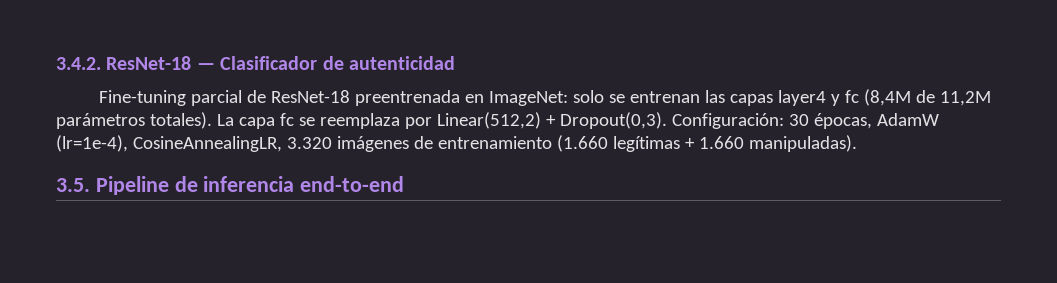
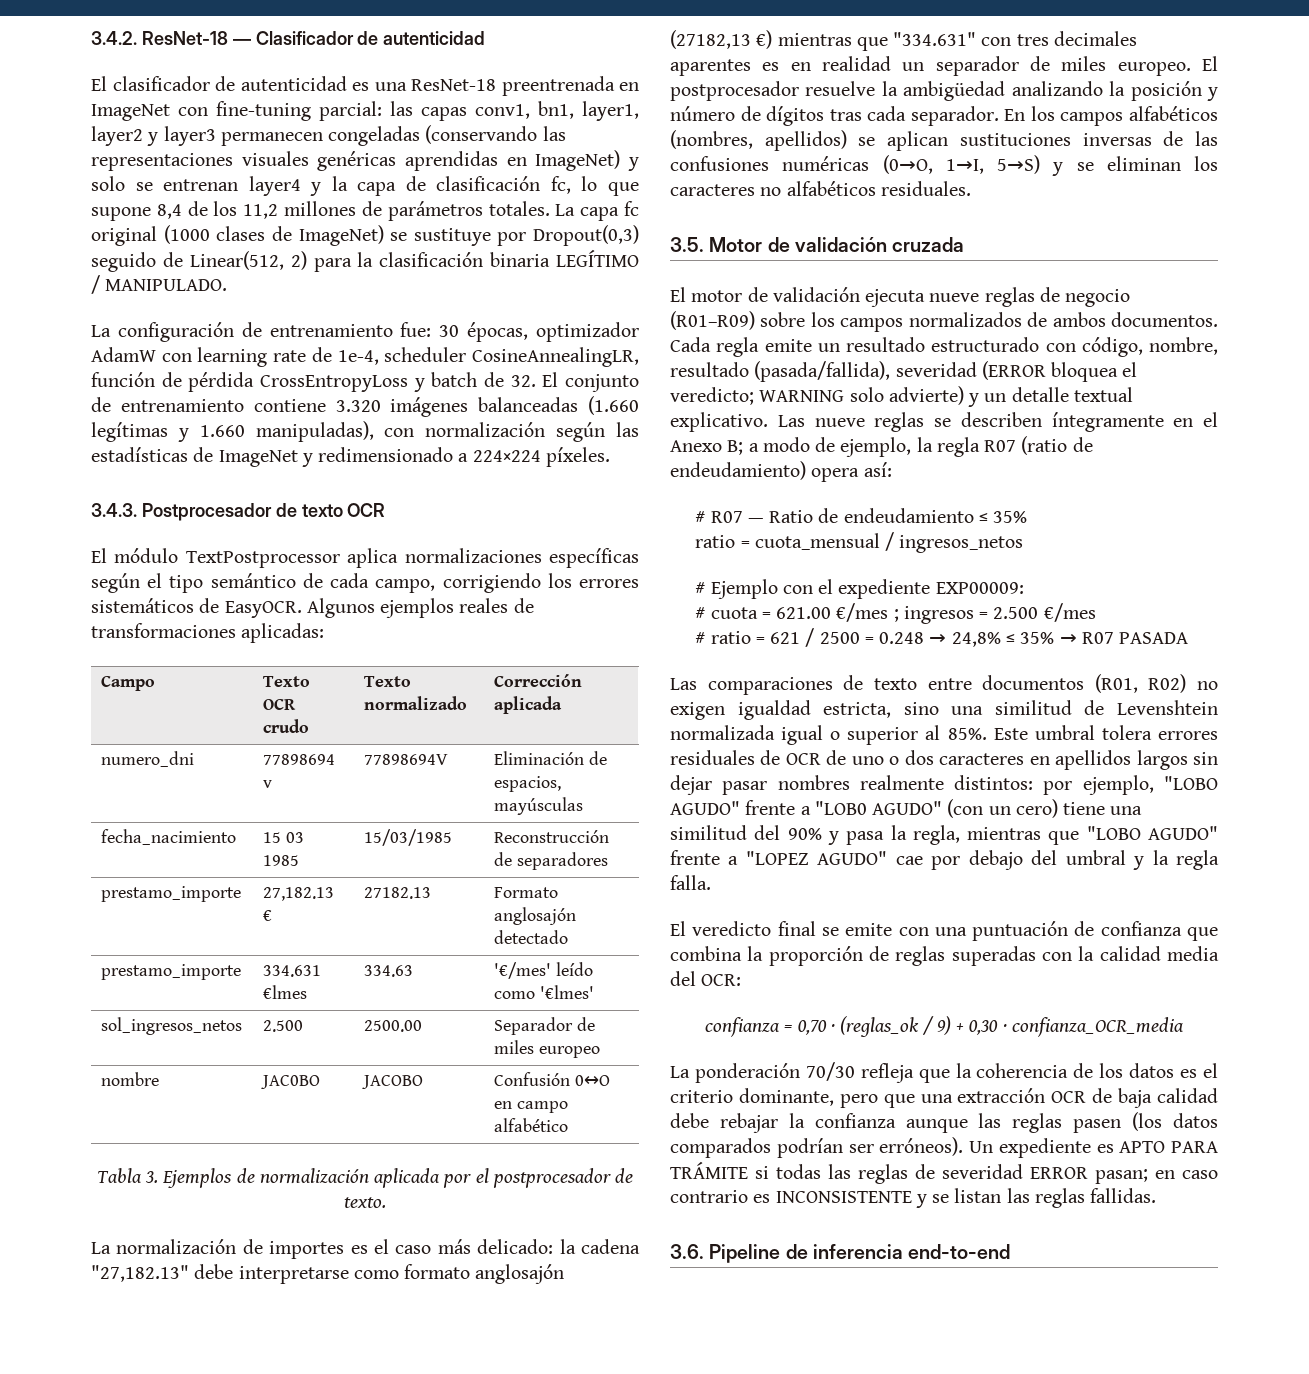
- Fine-tuning parcial de ResNet-18 preentrenada en ImageNet: solo se entrenan las capas layer4 y fc (8,4M de 11,2M parámetros totales). La capa fc se reemplaza por Linear(512,2) + Dropout(0,3). Configuración: 30 épocas, AdamW (lr=1e-4), CosineAnnealingLR, 3.320 imágenes de entrenamiento (1.660 legítimas + 1.660 manipuladas).
- 3.5. Pipeline de inferencia end-to-end
+ El clasificador de autenticidad es una ResNet-18 preentrenada en ImageNet con fine-tuning parcial: las capas conv1, bn1, layer1, layer2 y layer3 permanecen congeladas (conservando las representaciones visuales genéricas aprendidas en ImageNet) y solo se entrenan layer4 y la capa de clasificación fc, lo que supone 8,4 de los 11,2 millones de parámetros totales. La capa fc original (1000 clases de ImageNet) se sustituye por Dropout(0,3) seguido de Linear(512, 2) para la clasificación binaria LEGÍTIMO / MANIPULADO.
+ La configuración de entrenamiento fue: 30 épocas, optimizador AdamW con learning rate de 1e-4, scheduler CosineAnnealingLR, función de pérdida CrossEntropyLoss y batch de 32. El conjunto de entrenamiento contiene 3.320 imágenes balanceadas (1.660 legítimas y 1.660 manipuladas), con normalización según las estadísticas de ImageNet y redimensionado a 224×224 píxeles.
+ 3.4.3. Postprocesador de texto OCR
+ El módulo TextPostprocessor aplica normalizaciones específicas según el tipo semántico de cada campo, corrigiendo los errores sistemáticos de EasyOCR. Algunos ejemplos reales de transformaciones aplicadas:
+ Campo | Texto OCR crudo | Texto normalizado | Corrección aplicada
+ numero_dni | 77898694 v | 77898694V | Eliminación de espacios, mayúsculas
+ fecha_nacimiento | 15 03 1985 | 15/03/1985 | Reconstrucción de separadores
+ prestamo_importe | 27,182.13 € | 27182.13 | Formato anglosajón detectado
+ prestamo_importe | 334.631 €lmes | 334.63 | '€/mes' leído como '€lmes'
+ sol_ingresos_netos | 2.500 | 2500.00 | Separador de miles europeo
+ nombre | JAC0BO | JACOBO | Confusión 0↔O en campo alfabético
+ Tabla 3. Ejemplos de normalización aplicada por el postprocesador de texto.
+ La normalización de importes es el caso más delicado: la cadena "27,182.13" debe interpretarse como formato anglosajón (27182,13 €) mientras que "334.631" con tres decimales aparentes es en realidad un separador de miles europeo. El postprocesador resuelve la ambigüedad analizando la posición y número de dígitos tras cada separador. En los campos alfabéticos (nombres, apellidos) se aplican sustituciones inversas de las confusiones numéricas (0→O, 1→I, 5→S) y se eliminan los caracteres no alfabéticos residuales.
+ 3.5. Motor de validación cruzada
+ El motor de validación ejecuta nueve reglas de negocio (R01–R09) sobre los campos normalizados de ambos documentos. Cada regla emite un resultado estructurado con código, nombre, resultado (pasada/fallida), severidad (ERROR bloquea el veredicto; WARNING solo advierte) y un detalle textual explicativo. Las nueve reglas se describen íntegramente en el Anexo B; a modo de ejemplo, la regla R07 (ratio de endeudamiento) opera así:
+ # R07 — Ratio de endeudamiento ≤ 35%
+ ratio = cuota_mensual / ingresos_netos
+ # Ejemplo con el expediente EXP00009:
+ # cuota = 621.00 €/mes ; ingresos = 2.500 €/mes
+ # ratio = 621 / 2500 = 0.248 → 24,8% ≤ 35% → R07 PASADA
+ Las comparaciones de texto entre documentos (R01, R02) no exigen igualdad estricta, sino una similitud de Levenshtein normalizada igual o superior al 85%. Este umbral tolera errores residuales de OCR de uno o dos caracteres en apellidos largos sin dejar pasar nombres realmente distintos: por ejemplo, "LOBO AGUDO" frente a "LOB0 AGUDO" (con un cero) tiene una similitud del 90% y pasa la regla, mientras que "LOBO AGUDO" frente a "LOPEZ AGUDO" cae por debajo del umbral y la regla falla.
+ El veredicto final se emite con una puntuación de confianza que combina la proporción de reglas superadas con la calidad media del OCR:
+ confianza = 0,70 · (reglas_ok / 9) + 0,30 · confianza_OCR_media
+ La ponderación 70/30 refleja que la coherencia de los datos es el criterio dominante, pero que una extracción OCR de baja calidad debe rebajar la confianza aunque las reglas pasen (los datos comparados podrían ser erróneos). Un expediente es APTO PARA TRÁMITE si todas las reglas de severidad ERROR pasan; en caso contrario es INCONSISTENTE y se listan las reglas fallidas.
+ 3.6. Pipeline de inferencia end-to-end

